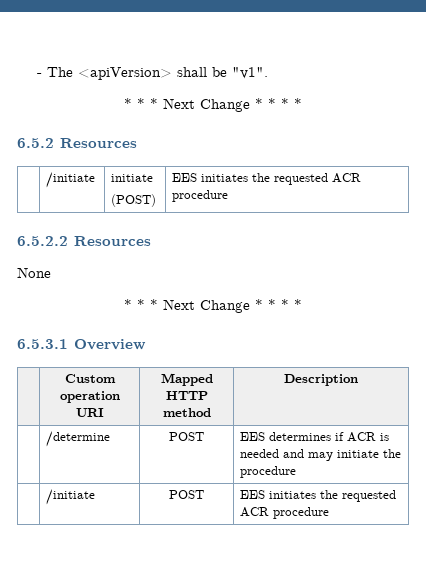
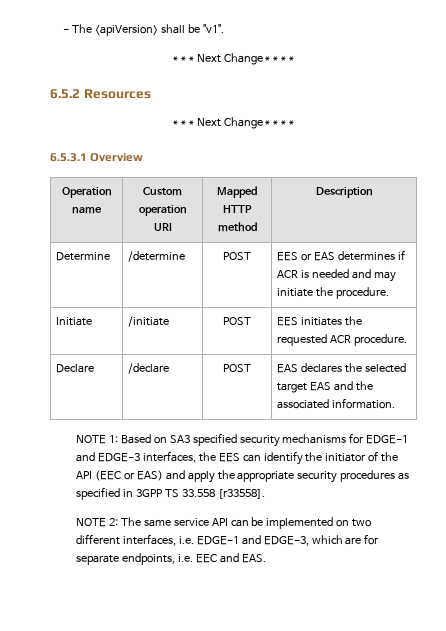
- | /initiate | initiate
- (POST) | EES initiates the requested ACR procedure
- 6.5.2.2 Resources
- None
- | Custom operation URI | Mapped HTTP method | Description
+ Operation name | Custom operation URI | Mapped HTTP method | Description
- | /determine | POST | EES determines if ACR is needed and may initiate the procedure
- | /initiate | POST | EES initiates the requested ACR procedure
+ Determine | /determine | POST | EES or EAS determines if ACR is needed and may initiate the procedure.
+ Initiate | /initiate | POST | EES initiates the requested ACR procedure.
+ Declare | /declare | POST | EAS declares the selected target EAS and the associated information.
+ NOTE 1: Based on SA3 specified security mechanisms for EDGE-1 and EDGE-3 interfaces, the EES can identify the initiator of the API (EEC or EAS) and apply the appropriate security procedures as specified in 3GPP TS 33.558 [r33558].
+ NOTE 2: The same service API can be implemented on two different interfaces, i.e. EDGE-1 and EDGE-3, which are for separate endpoints, i.e. EEC and EAS.

